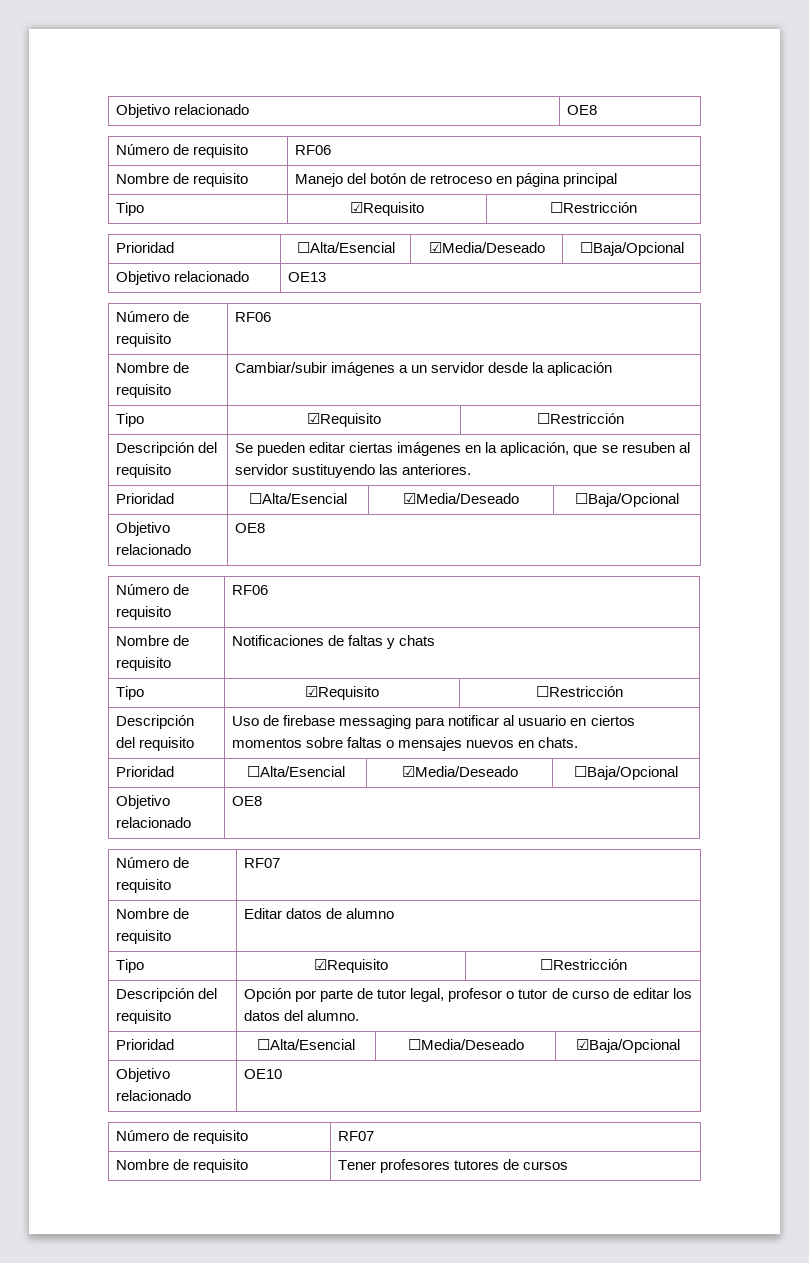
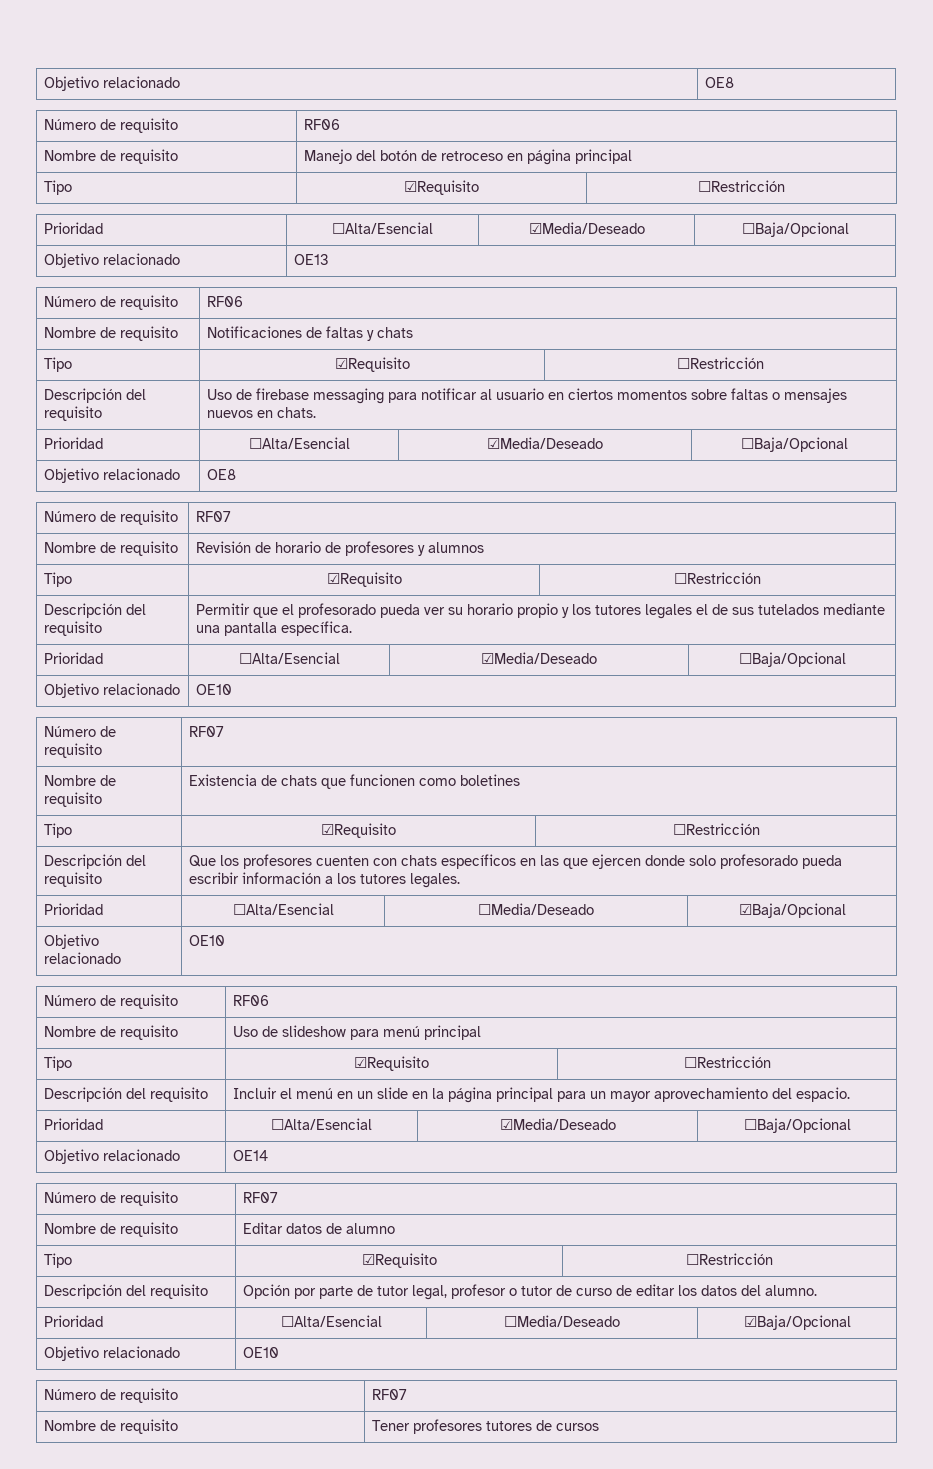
- Nombre de requisito | Cambiar/subir imágenes a un servidor desde la aplicación
- Tipo | ☑Requisito | ☐Restricción
- Descripción del requisito | Se pueden editar ciertas imágenes en la aplicación, que se resuben al servidor sustituyendo las anteriores.
- Prioridad | ☐Alta/Esencial | ☑Media/Deseado | ☐Baja/Opcional
- Objetivo relacionado | OE8
- Número de requisito | RF06
+ Nombre de requisito | Revisión de horario de profesores y alumnos
+ Tipo | ☑Requisito | ☐Restricción
+ Descripción del requisito | Permitir que el profesorado pueda ver su horario propio y los tutores legales el de sus tutelados mediante una pantalla específica.
+ Prioridad | ☐Alta/Esencial | ☑Media/Deseado | ☐Baja/Opcional
+ Objetivo relacionado | OE10
+ Número de requisito | RF07
+ Nombre de requisito | Existencia de chats que funcionen como boletines
+ Tipo | ☑Requisito | ☐Restricción
+ Descripción del requisito | Que los profesores cuenten con chats específicos en las que ejercen donde solo profesorado pueda escribir información a los tutores legales.
+ Prioridad | ☐Alta/Esencial | ☐Media/Deseado | ☑Baja/Opcional
+ Objetivo relacionado | OE10
+ Número de requisito | RF06
+ Nombre de requisito | Uso de slideshow para menú principal
+ Tipo | ☑Requisito | ☐Restricción
+ Descripción del requisito | Incluir el menú en un slide en la página principal para un mayor aprovechamiento del espacio.
+ Prioridad | ☐Alta/Esencial | ☑Media/Deseado | ☐Baja/Opcional
+ Objetivo relacionado | OE14
+ Número de requisito | RF07

